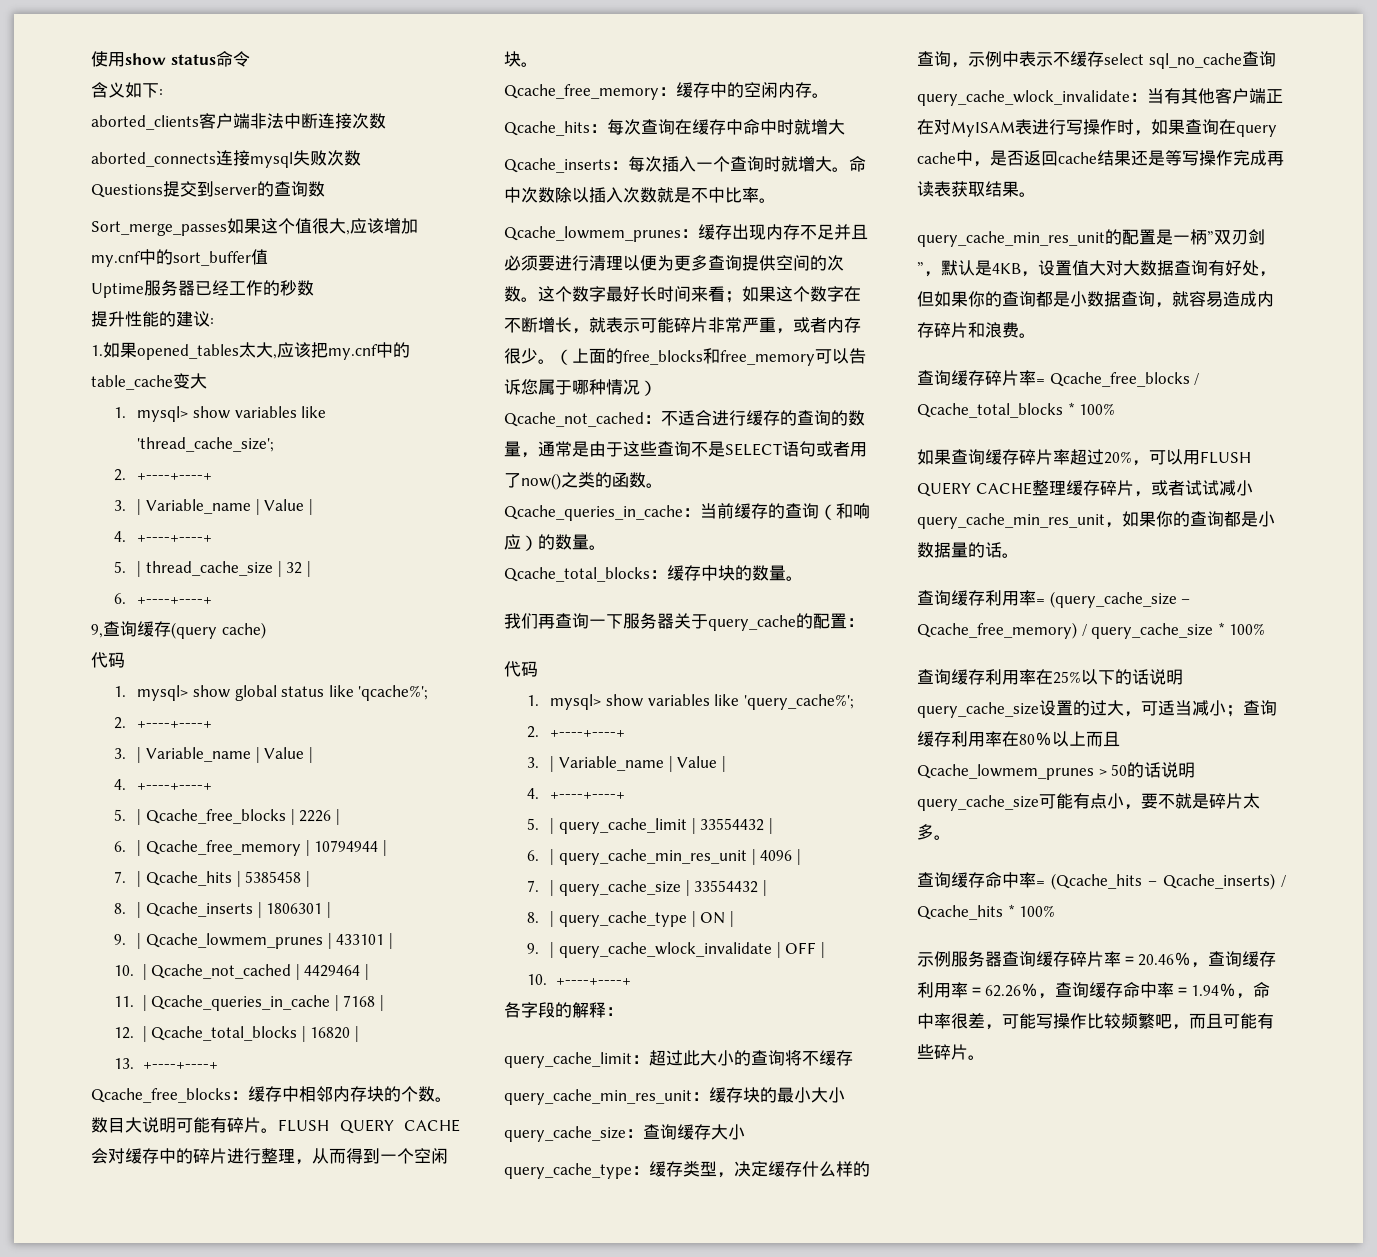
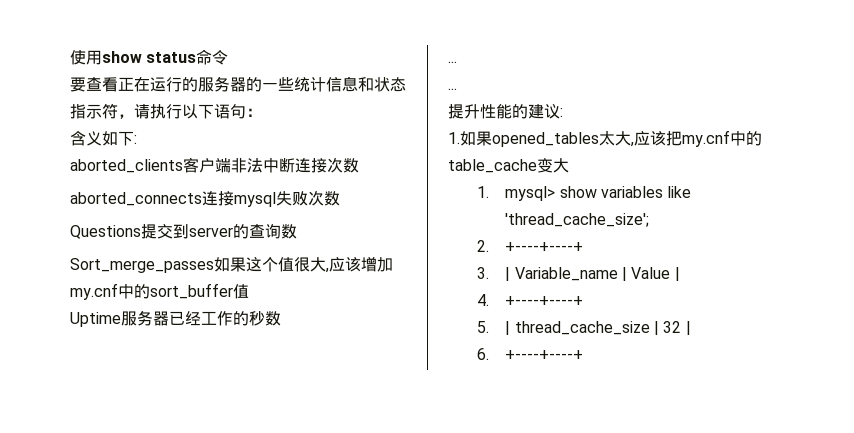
+ 要查看正在运行的服务器的一些统计信息和状态指示符，请执行以下语句：
  Uptime服务器已经工作的秒数
+ ...
+ ...
- 9,查询缓存(query cache)
- 代码
- 1. mysql> show global status like 'qcache%';
- 2. +----+----+
- 3. | Variable_name | Value |
- 4. +----+----+
- 5. | Qcache_free_blocks | 2226 |
- 6. | Qcache_free_memory | 10794944 |
- 7. | Qcache_hits | 5385458 |
- 8. | Qcache_inserts | 1806301 |
- 9. | Qcache_lowmem_prunes | 433101 |
- 10. | Qcache_not_cached | 4429464 |
- 11. | Qcache_queries_in_cache | 7168 |
- 12. | Qcache_total_blocks | 16820 |
- 13. +----+----+
- Qcache_free_blocks：缓存中相邻内存块的个数。数目大说明可能有碎片。FLUSH QUERY CACHE会对缓存中的碎片进行整理，从而得到一个空闲块。
- Qcache_free_memory：缓存中的空闲内存。
- Qcache_hits：每次查询在缓存中命中时就增大
- Qcache_inserts：每次插入一个查询时就增大。命中次数除以插入次数就是不中比率。
- Qcache_lowmem_prunes：缓存出现内存不足并且必须要进行清理以便为更多查询提供空间的次数。这个数字最好长时间来看；如果这个数字在不断增长，就表示可能碎片非常严重，或者内存很少。（上面的free_blocks和free_memory可以告诉您属于哪种情况）
- Qcache_not_cached：不适合进行缓存的查询的数量，通常是由于这些查询不是SELECT语句或者用了now()之类的函数。
- Qcache_queries_in_cache：当前缓存的查询（和响应）的数量。
- Qcache_total_blocks：缓存中块的数量。
- 我们再查询一下服务器关于query_cache的配置：
- 代码
- 1. mysql> show variables like 'query_cache%';
- 2. +----+----+
- 3. | Variable_name | Value |
- 4. +----+----+
- 5. | query_cache_limit | 33554432 |
- 6. | query_cache_min_res_unit | 4096 |
- 7. | query_cache_size | 33554432 |
- 8. | query_cache_type | ON |
- 9. | query_cache_wlock_invalidate | OFF |
- 10. +----+----+
- 各字段的解释：
- query_cache_limit：超过此大小的查询将不缓存
- query_cache_min_res_unit：缓存块的最小大小
- query_cache_size：查询缓存大小
- query_cache_type：缓存类型，决定缓存什么样的查询，示例中表示不缓存select sql_no_cache查询
- query_cache_wlock_invalidate：当有其他客户端正在对MyISAM表进行写操作时，如果查询在query cache中，是否返回cache结果还是等写操作完成再读表获取结果。
- query_cache_min_res_unit的配置是一柄”双刃剑”，默认是4KB，设置值大对大数据查询有好处，但如果你的查询都是小数据查询，就容易造成内存碎片和浪费。
- 查询缓存碎片率= Qcache_free_blocks / Qcache_total_blocks * 100%
- 如果查询缓存碎片率超过20%，可以用FLUSH QUERY CACHE整理缓存碎片，或者试试减小query_cache_min_res_unit，如果你的查询都是小数据量的话。
- 查询缓存利用率= (query_cache_size – Qcache_free_memory) / query_cache_size * 100%
- 查询缓存利用率在25%以下的话说明query_cache_size设置的过大，可适当减小；查询缓存利用率在80％以上而且Qcache_lowmem_prunes > 50的话说明query_cache_size可能有点小，要不就是碎片太多。
- 查询缓存命中率= (Qcache_hits – Qcache_inserts) / Qcache_hits * 100%
- 示例服务器查询缓存碎片率＝20.46％，查询缓存利用率＝62.26％，查询缓存命中率＝1.94％，命中率很差，可能写操作比较频繁吧，而且可能有些碎片。

